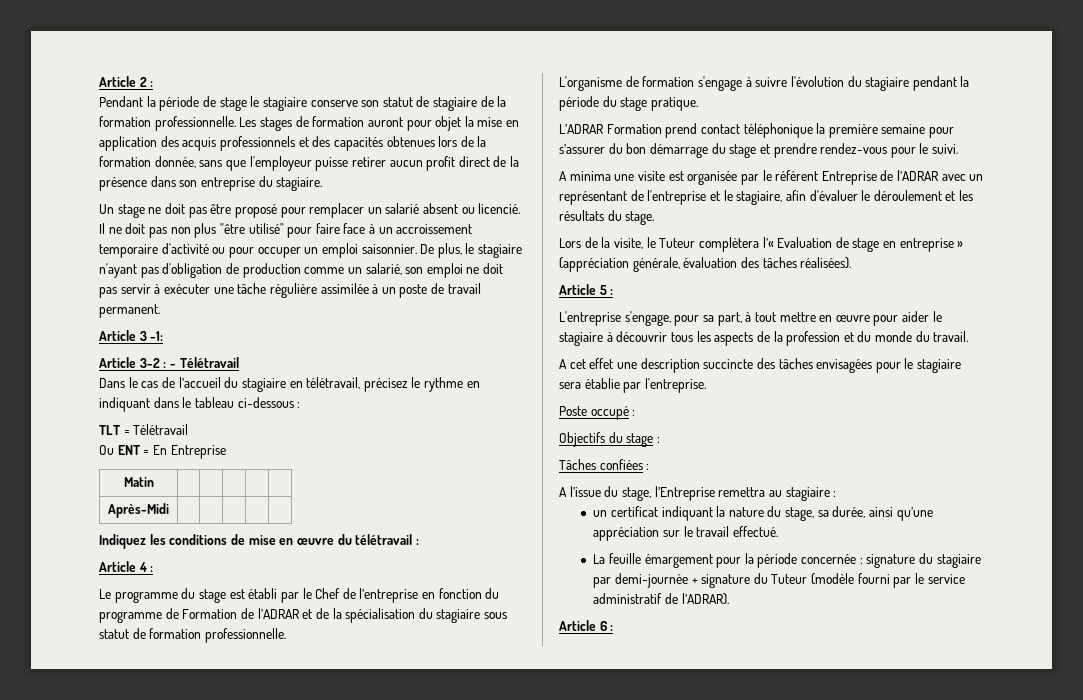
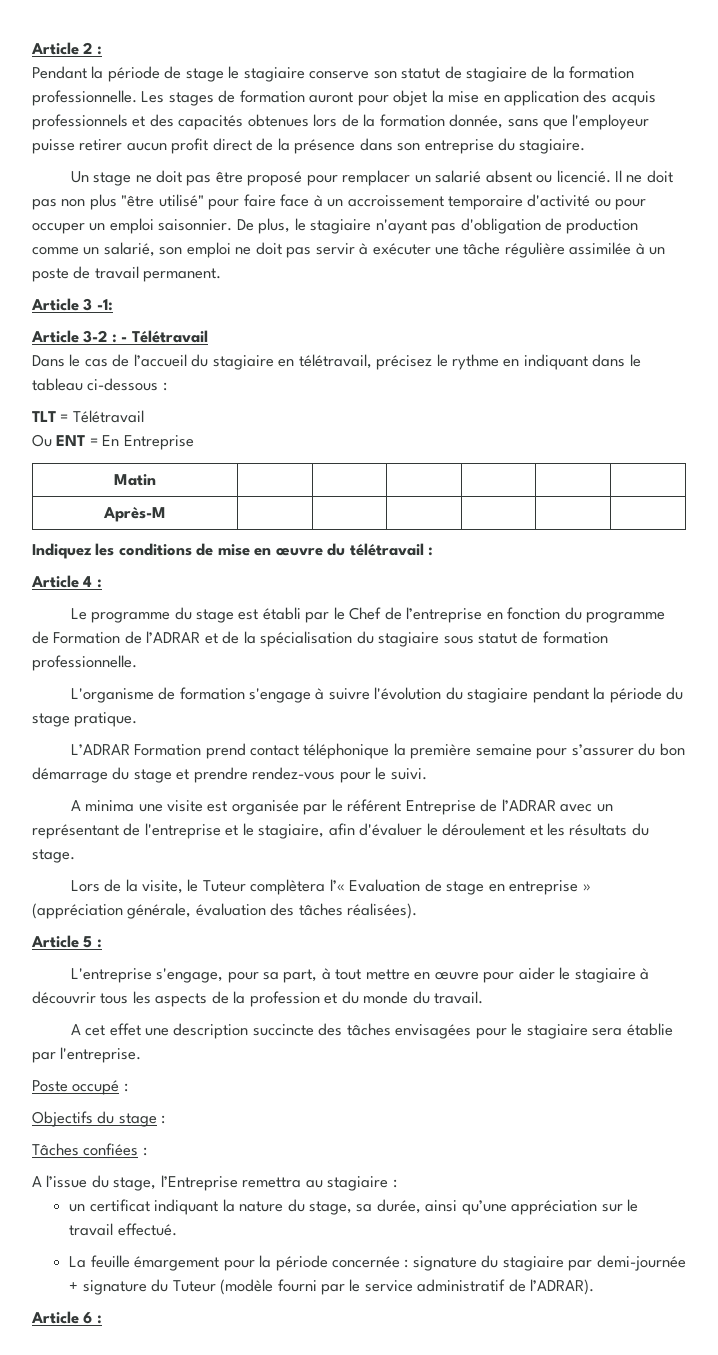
- Matin | | | | |
- Après-Midi | | | | |
+ Matin | | | | | |
+ Après-M | | | | | |

